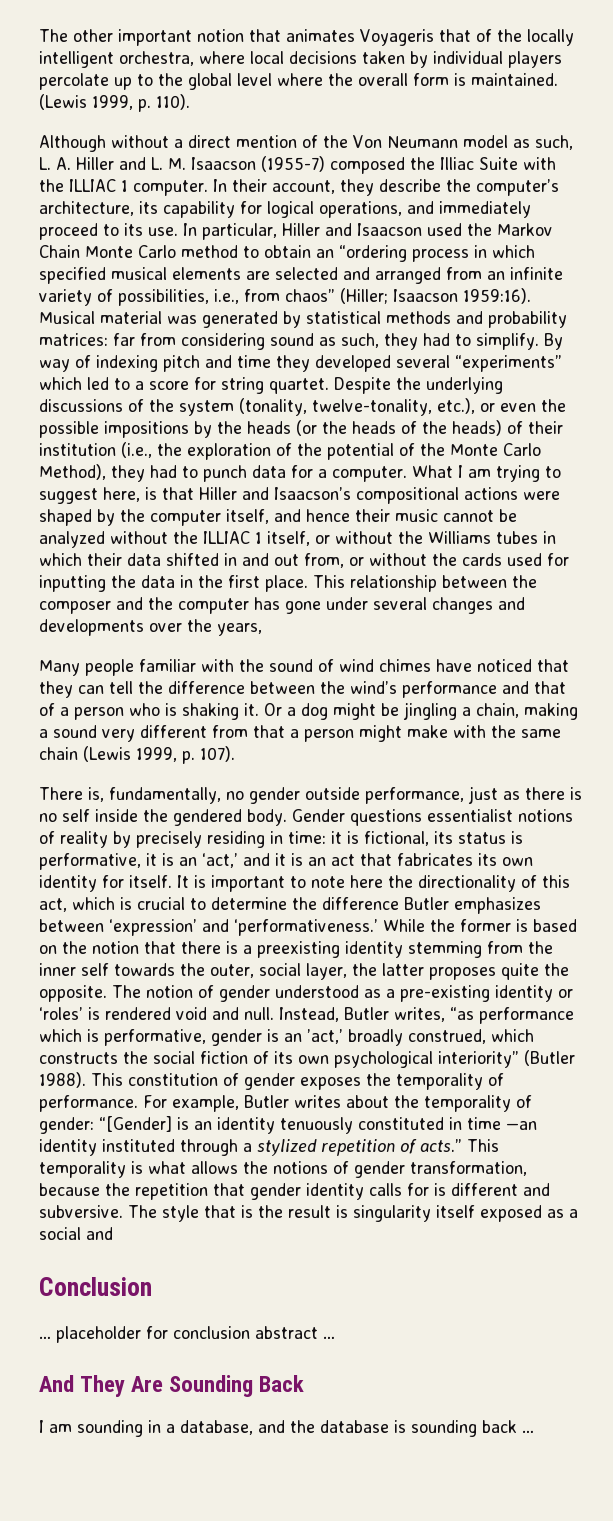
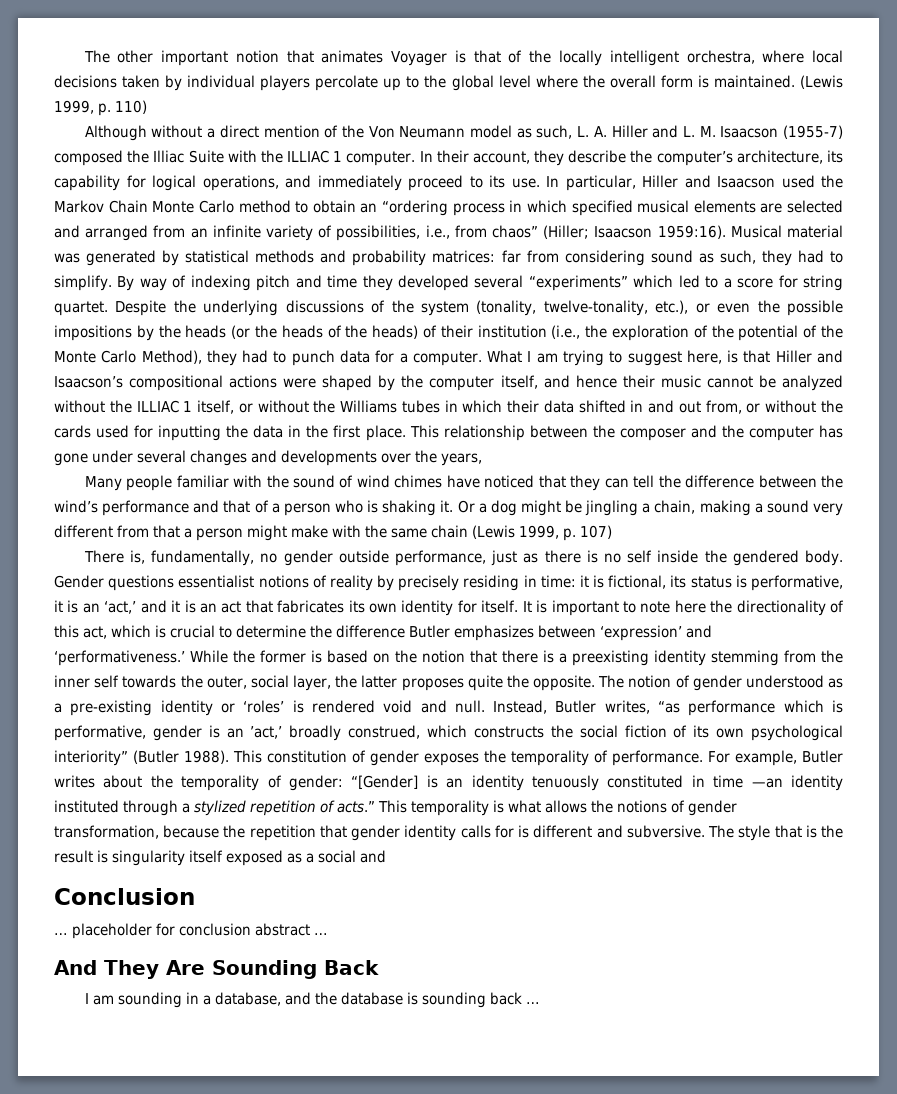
- The other important notion that animates Voyageris that of the locally intelligent orchestra, where local decisions taken by individual players percolate up to the global level where the overall form is maintained.
+ The other important notion that animates Voyager is that of the locally intelligent orchestra, where local decisions taken by individual players percolate up to the global level where the overall form is maintained.
- (Lewis 1999, p. 110).
+ (Lewis 1999, p. 110)
- Or a dog might be jingling a chain, making a sound very different from that a person might make with the same chain (Lewis 1999, p. 107).
+ Or a dog might be jingling a chain, making a sound very different from that a person might make with the same chain (Lewis 1999, p. 107)

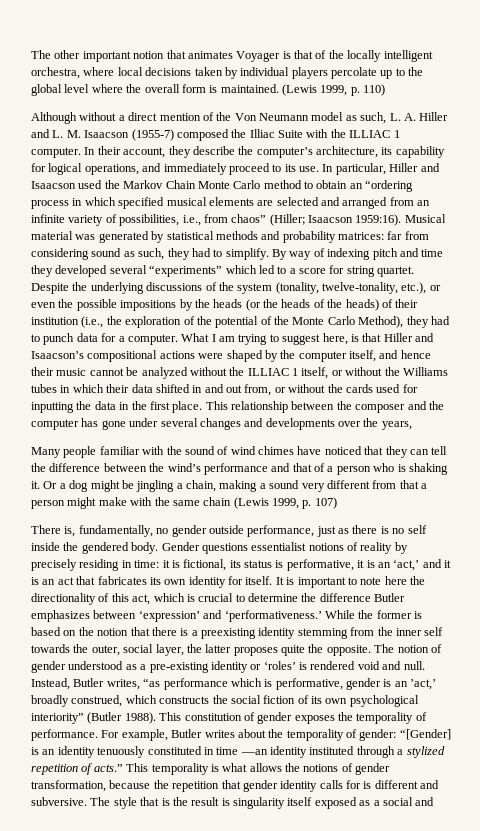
- Conclusion
- … placeholder for conclusion abstract …
- And They Are Sounding Back
- I am sounding in a database, and the database is sounding back …

